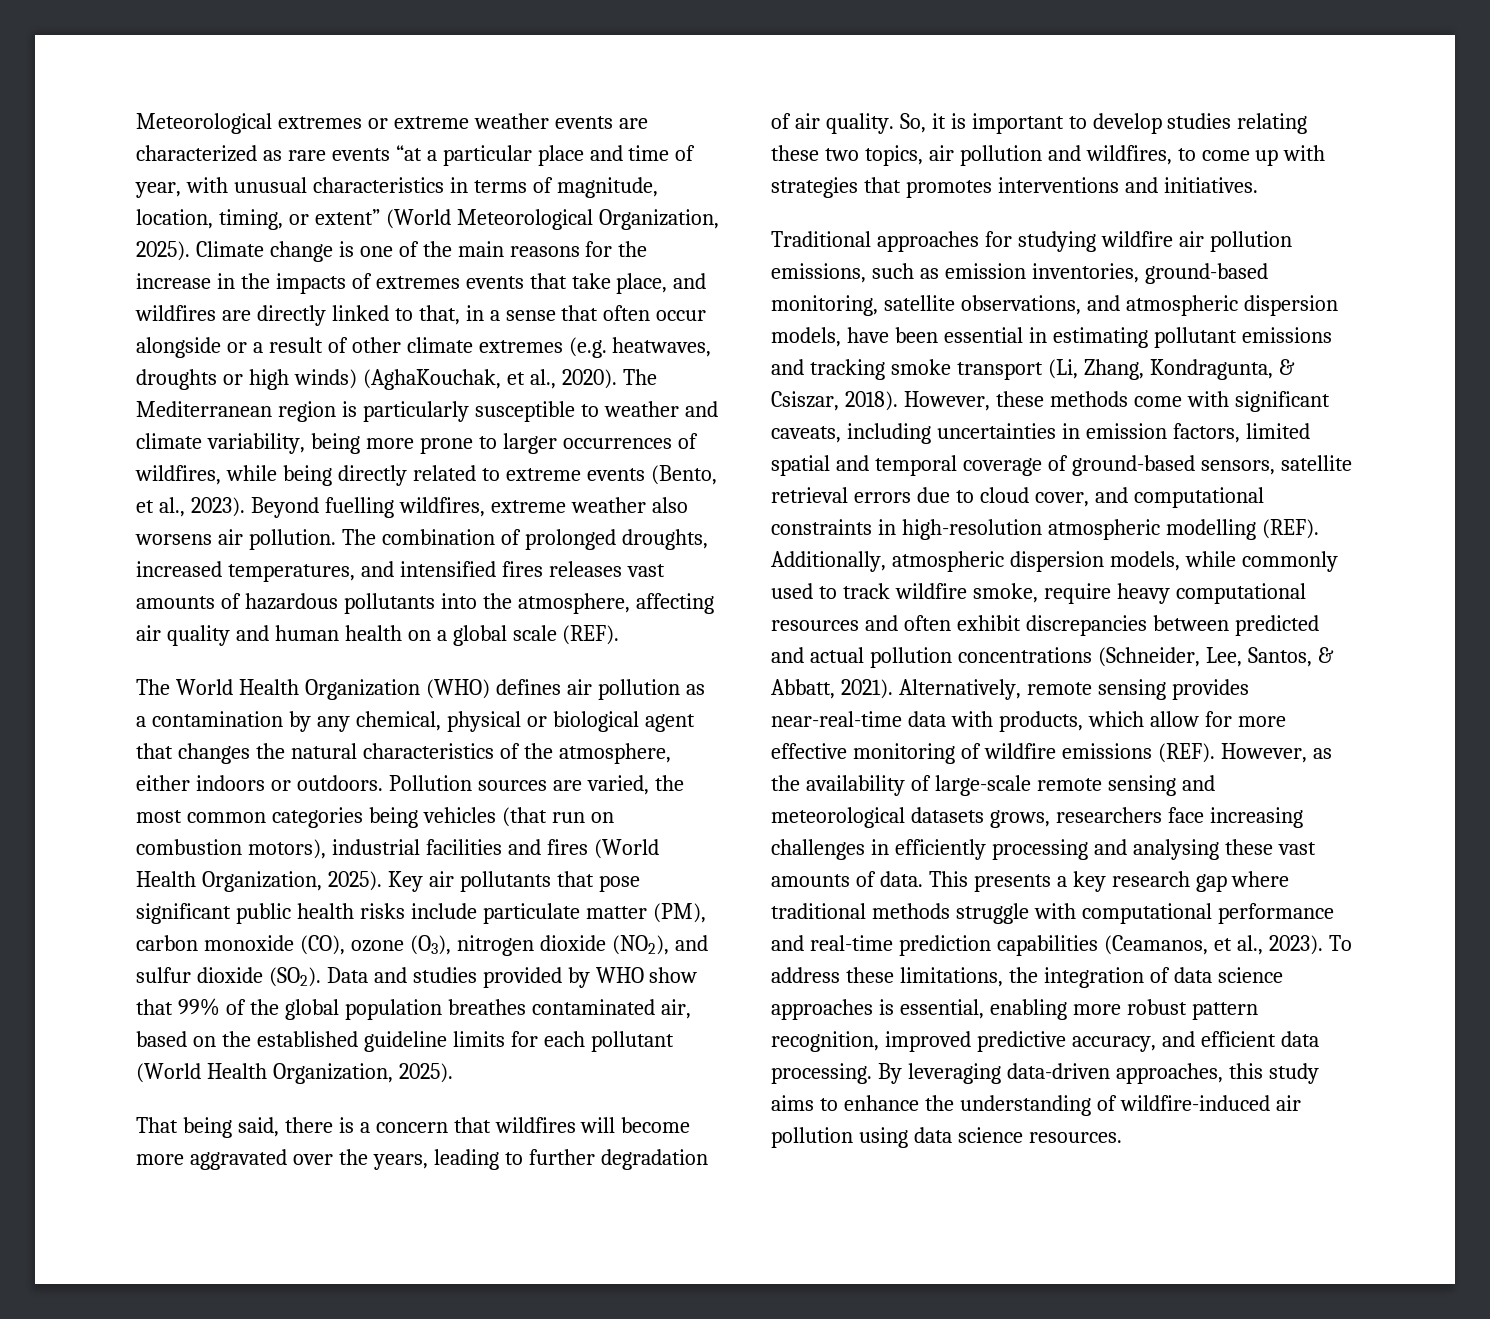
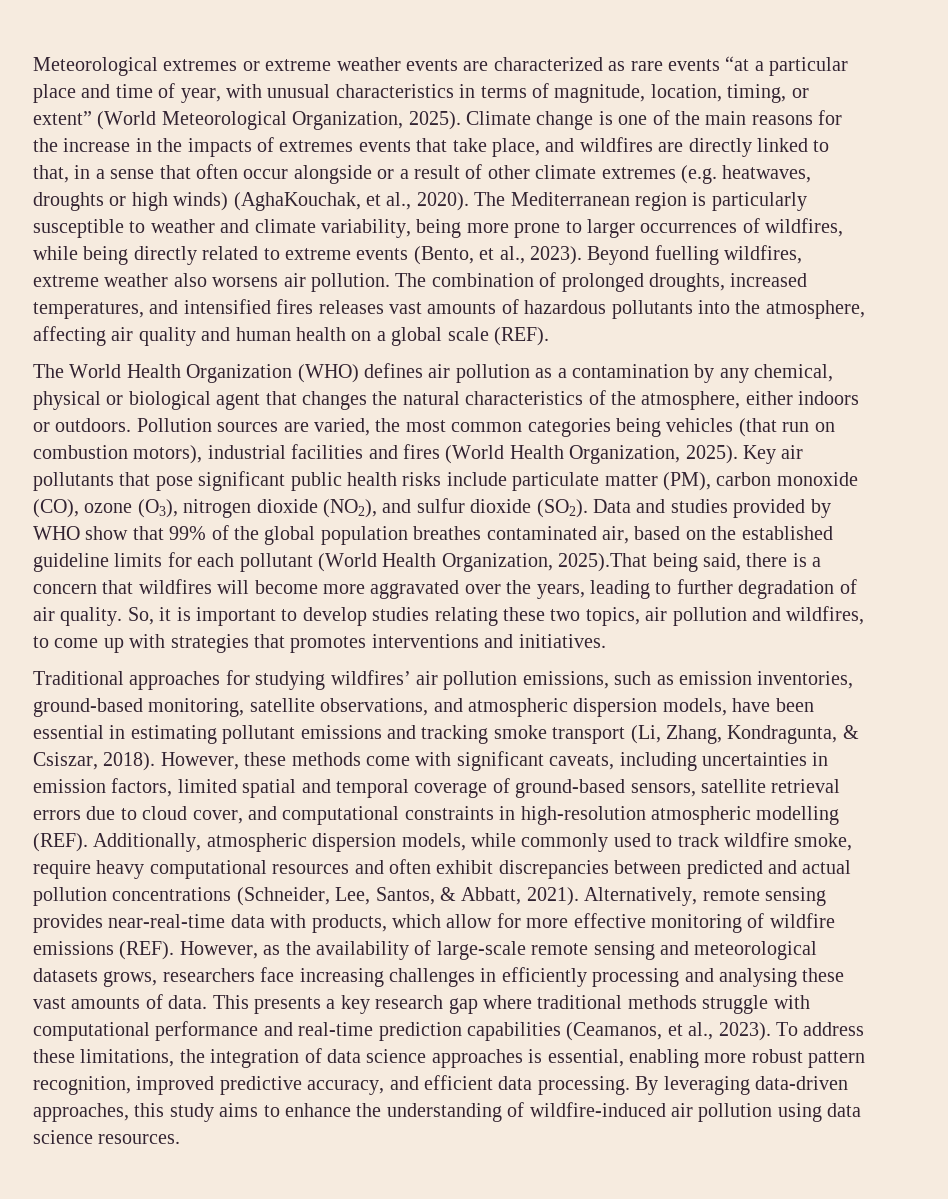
- Data and studies provided by WHO show that 99% of the global population breathes contaminated air, based on the established guideline limits for each pollutant (World Health Organization, 2025).
- That being said, there is a concern that wildfires will become more aggravated over the years, leading to further degradation of air quality.
+ Data and studies provided by WHO show that 99% of the global population breathes contaminated air, based on the established guideline limits for each pollutant (World Health Organization, 2025).That being said, there is a concern that wildfires will become more aggravated over the years, leading to further degradation of air quality.
- Traditional approaches for studying wildfire air pollution emissions, such as emission inventories, ground-based monitoring, satellite observations, and atmospheric dispersion models, have been essential in estimating pollutant emissions and tracking smoke transport (Li, Zhang, Kondragunta, & Csiszar, 2018).
+ Traditional approaches for studying wildfires’ air pollution emissions, such as emission inventories, ground-based monitoring, satellite observations, and atmospheric dispersion models, have been essential in estimating pollutant emissions and tracking smoke transport (Li, Zhang, Kondragunta, & Csiszar, 2018).

